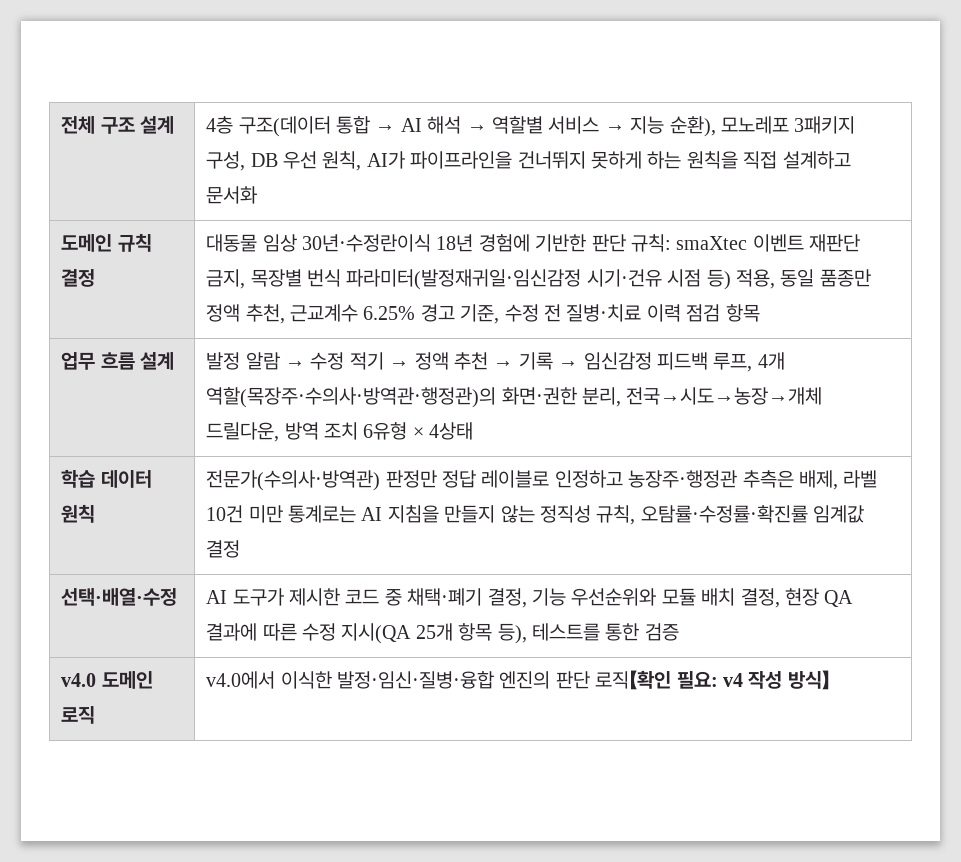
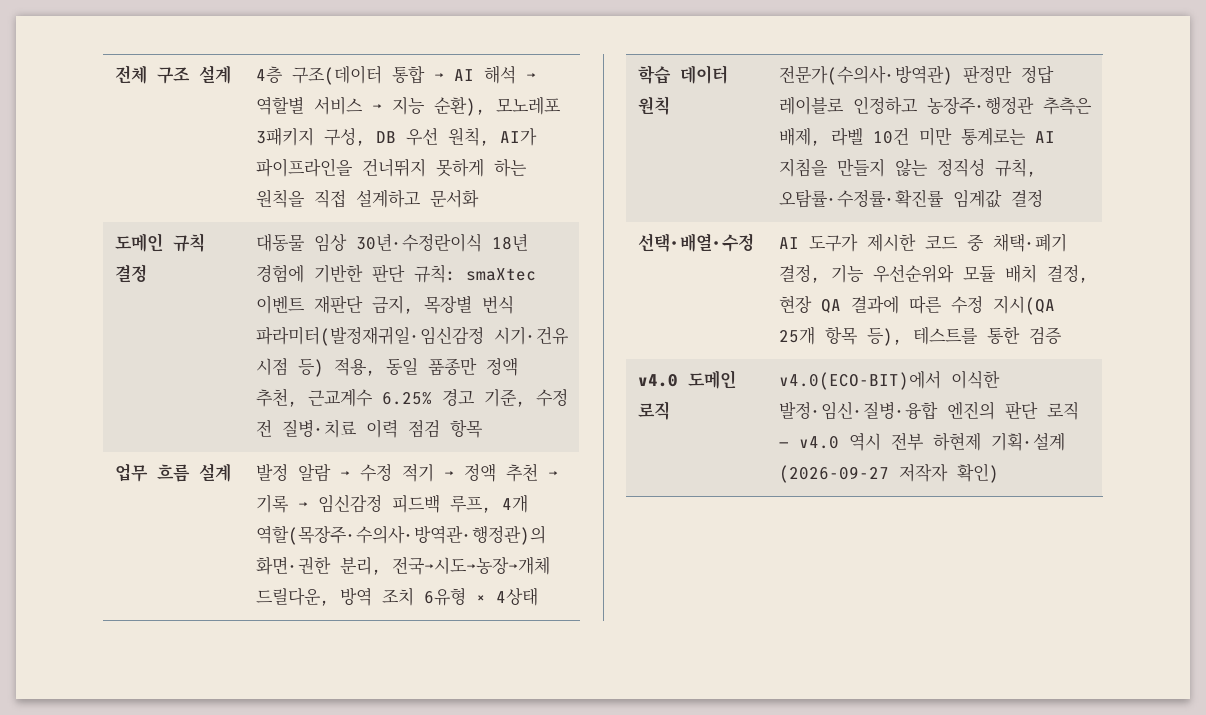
- v4.0 도메인 로직 | v4.0에서 이식한 발정·임신·질병·융합 엔진의 판단 로직【확인 필요: v4 작성 방식】
+ v4.0 도메인 로직 | v4.0(ECO-BIT)에서 이식한 발정·임신·질병·융합 엔진의 판단 로직 — v4.0 역시 전부 하현제 기획·설계 (2026-09-27 저작자 확인)

